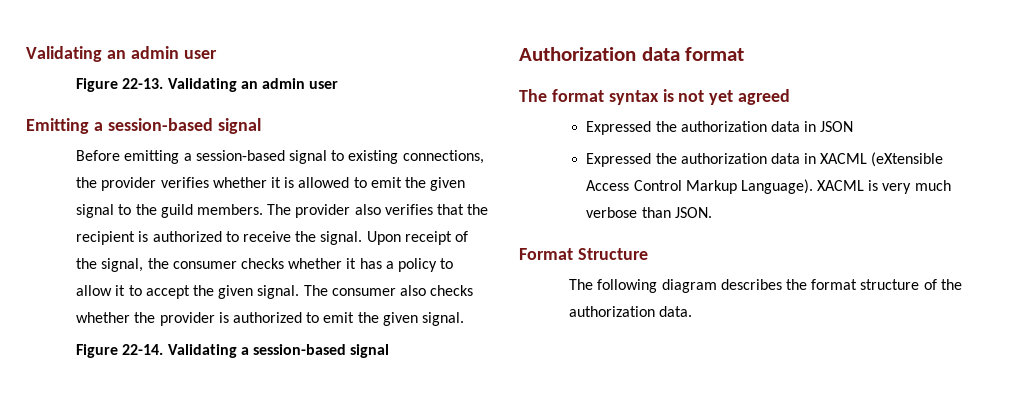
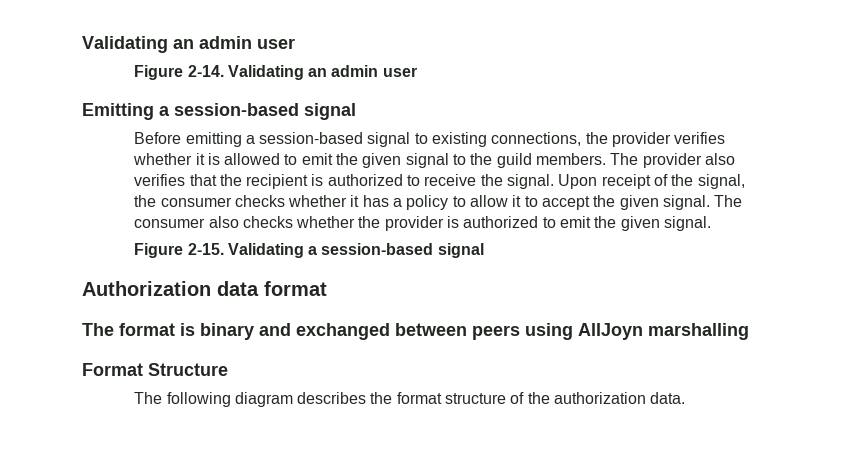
- Figure 22-13.
+ Figure 2-14.
- Figure 22-14.
+ Figure 2-15.
- The format syntax is not yet agreed
- Expressed the authorization data in JSON
- Expressed the authorization data in XACML (eXtensible Access Control Markup Language). XACML is very much verbose than JSON.
+ The format is binary and exchanged between peers using AllJoyn marshalling

